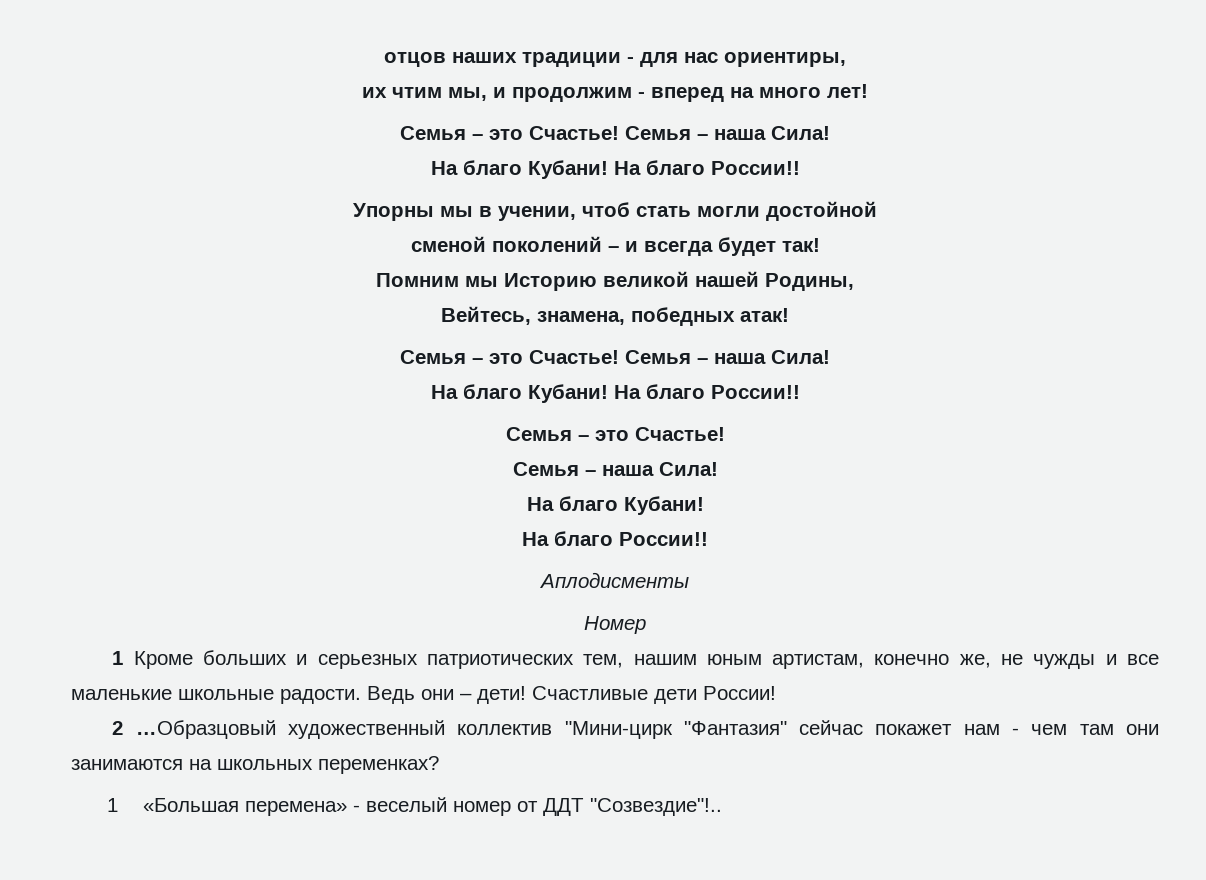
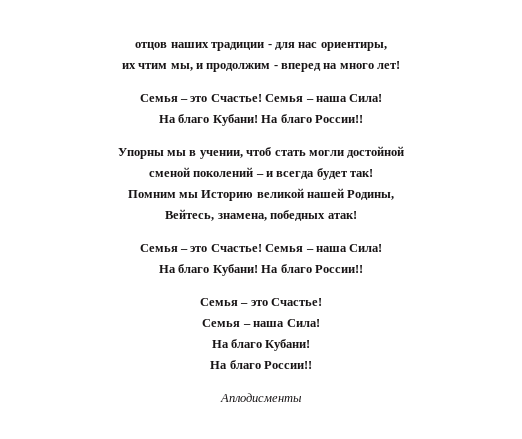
- Номер
- 1 Кроме больших и серьезных патриотических тем, нашим юным артистам, конечно же, не чужды и все маленькие школьные радости. Ведь они – дети! Счастливые дети России!
- 2 …Образцовый художественный коллектив "Мини-цирк "Фантазия" сейчас покажет нам - чем там они занимаются на школьных переменках?
- 1 «Большая перемена» - веселый номер от ДДТ "Созвездие"!..

